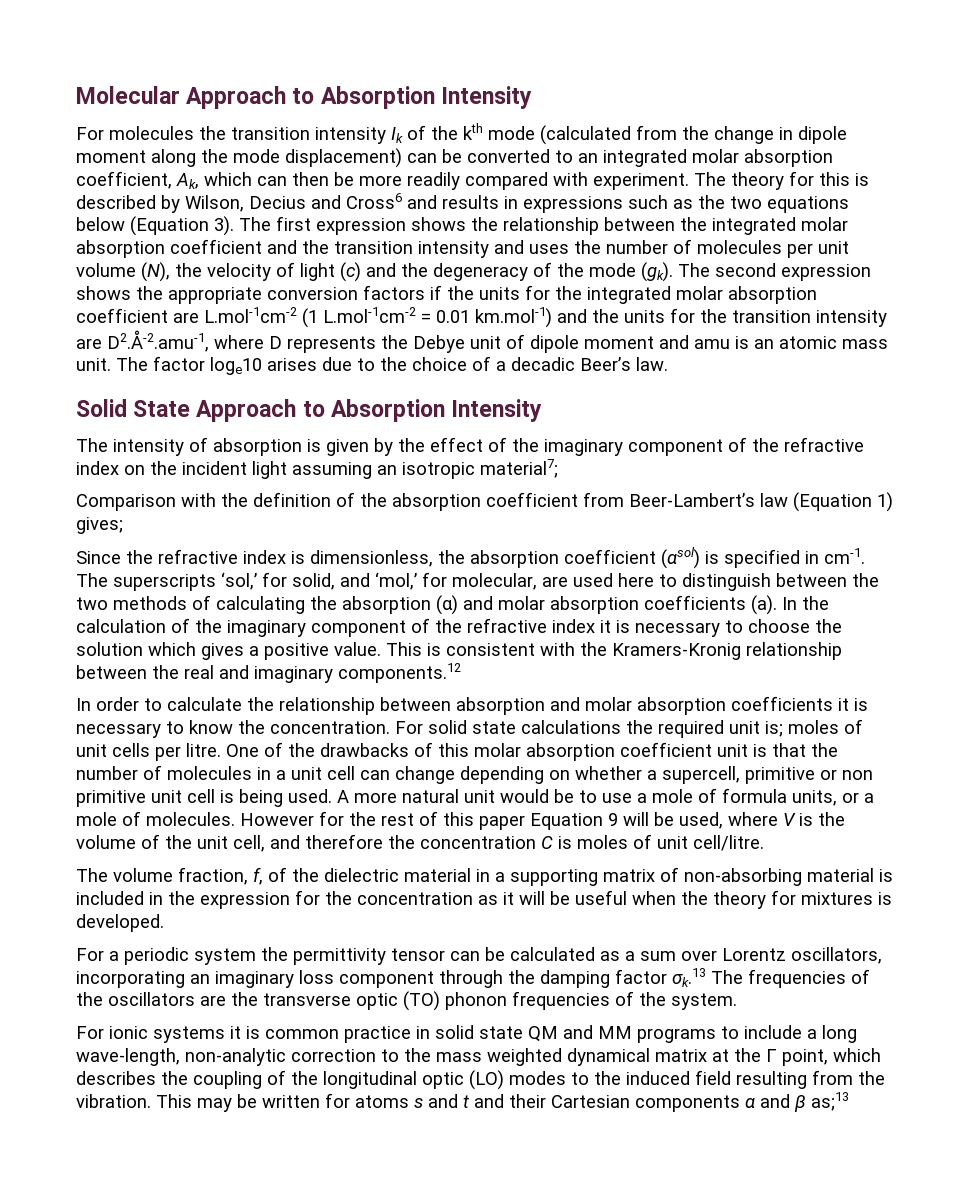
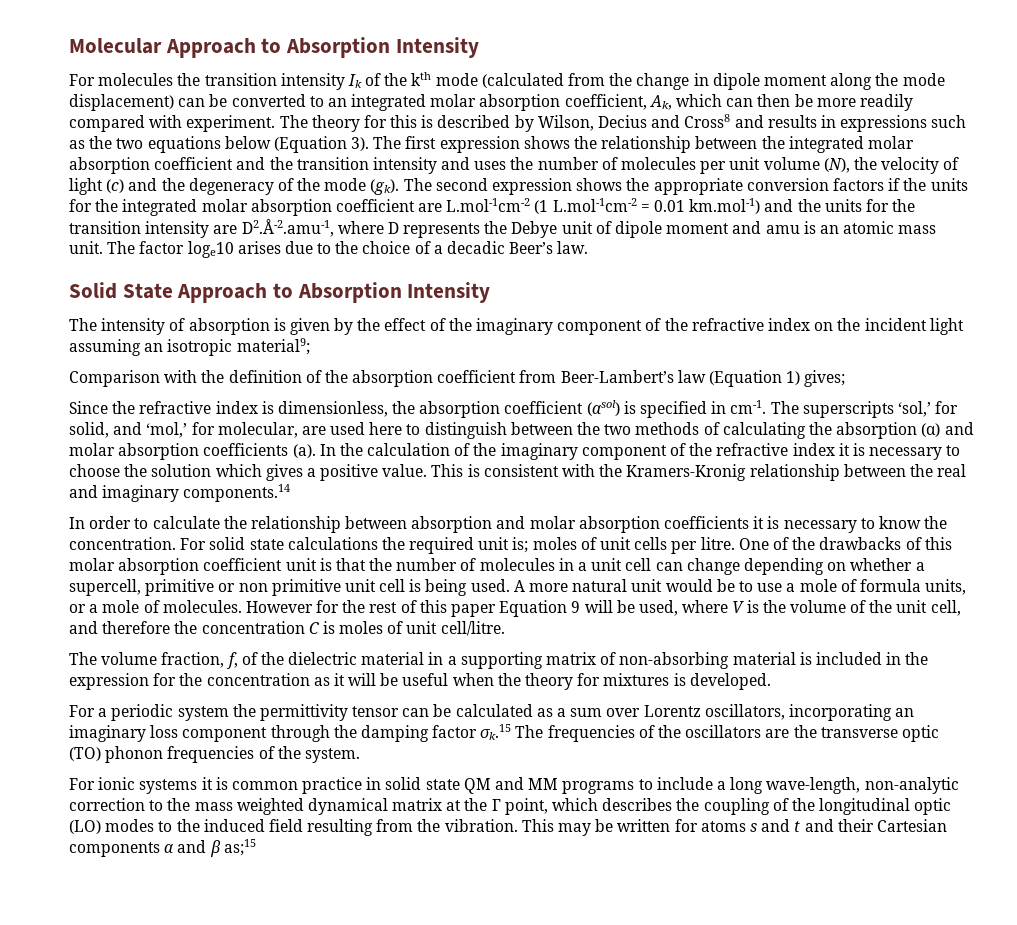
- The theory for this is described by Wilson, Decius and Cross6 and results in expressions such as the two equations below (Equation 3).
+ The theory for this is described by Wilson, Decius and Cross8 and results in expressions such as the two equations below (Equation 3).
- The intensity of absorption is given by the effect of the imaginary component of the refractive index on the incident light assuming an isotropic material7;
+ The intensity of absorption is given by the effect of the imaginary component of the refractive index on the incident light assuming an isotropic material9;
- This is consistent with the Kramers-Kronig relationship between the real and imaginary components.12
+ This is consistent with the Kramers-Kronig relationship between the real and imaginary components.14
- For a periodic system the permittivity tensor can be calculated as a sum over Lorentz oscillators, incorporating an imaginary loss component through the damping factor σk.13 The frequencies of the oscillators are the transverse optic (TO) phonon frequencies of the system.
+ For a periodic system the permittivity tensor can be calculated as a sum over Lorentz oscillators, incorporating an imaginary loss component through the damping factor σk.15 The frequencies of the oscillators are the transverse optic (TO) phonon frequencies of the system.
- This may be written for atoms s and t and their Cartesian components α and β as;13
+ This may be written for atoms s and t and their Cartesian components α and β as;15

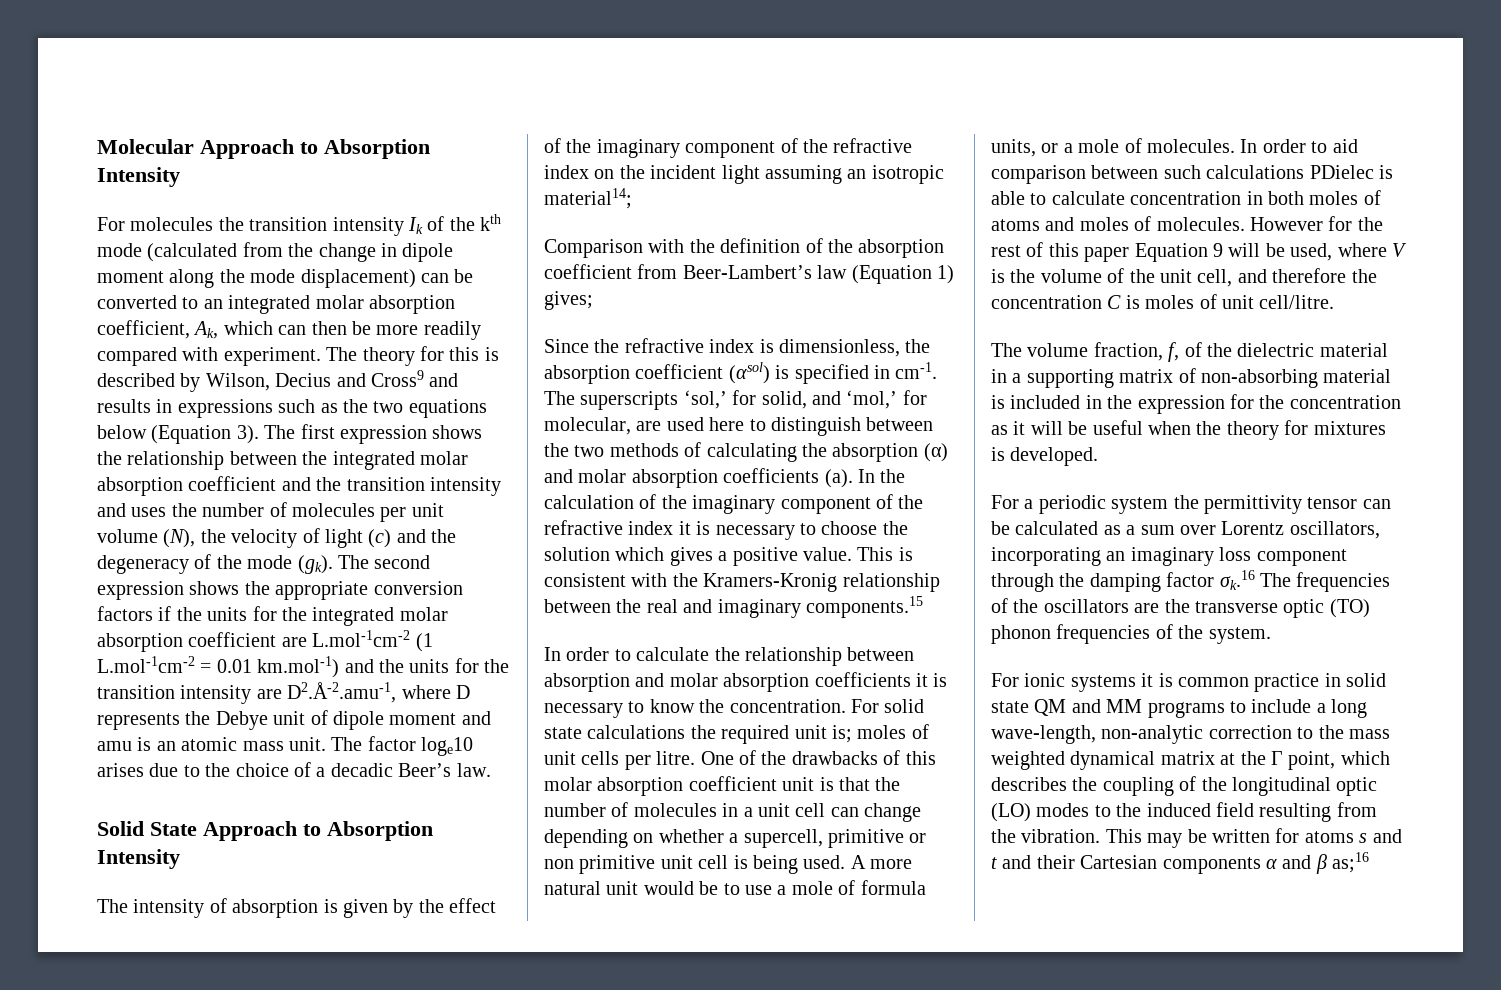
- The theory for this is described by Wilson, Decius and Cross8 and results in expressions such as the two equations below (Equation 3).
+ The theory for this is described by Wilson, Decius and Cross9 and results in expressions such as the two equations below (Equation 3).
- The intensity of absorption is given by the effect of the imaginary component of the refractive index on the incident light assuming an isotropic material9;
+ The intensity of absorption is given by the effect of the imaginary component of the refractive index on the incident light assuming an isotropic material14;
- This is consistent with the Kramers-Kronig relationship between the real and imaginary components.14
+ This is consistent with the Kramers-Kronig relationship between the real and imaginary components.15
+ In order to aid comparison between such calculations PDielec is able to calculate concentration in both moles of atoms and moles of molecules.
- For a periodic system the permittivity tensor can be calculated as a sum over Lorentz oscillators, incorporating an imaginary loss component through the damping factor σk.15 The frequencies of the oscillators are the transverse optic (TO) phonon frequencies of the system.
+ For a periodic system the permittivity tensor can be calculated as a sum over Lorentz oscillators, incorporating an imaginary loss component through the damping factor σk.16 The frequencies of the oscillators are the transverse optic (TO) phonon frequencies of the system.
- This may be written for atoms s and t and their Cartesian components α and β as;15
+ This may be written for atoms s and t and their Cartesian components α and β as;16

